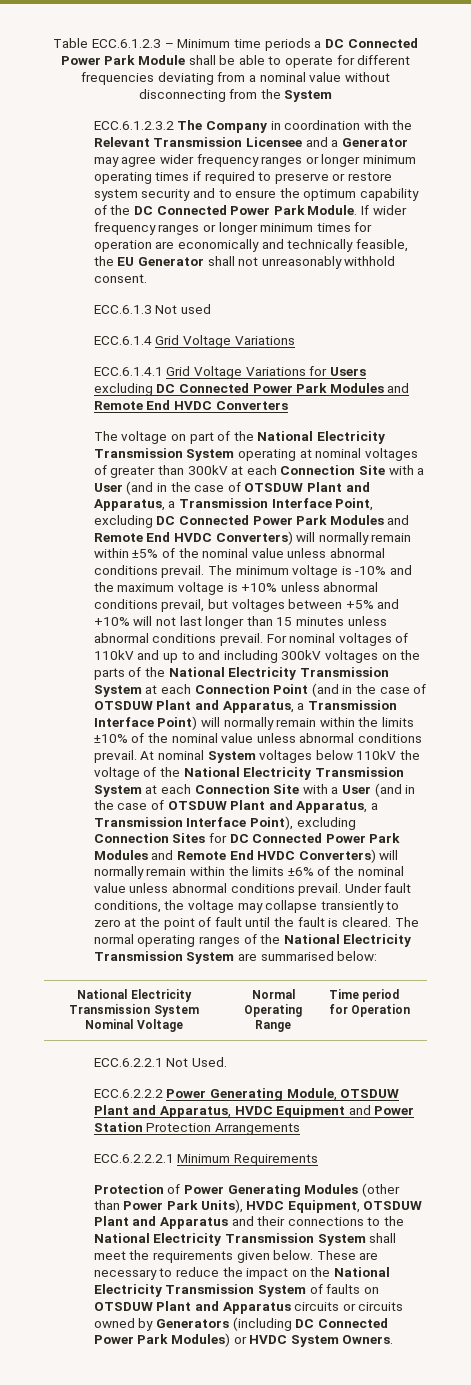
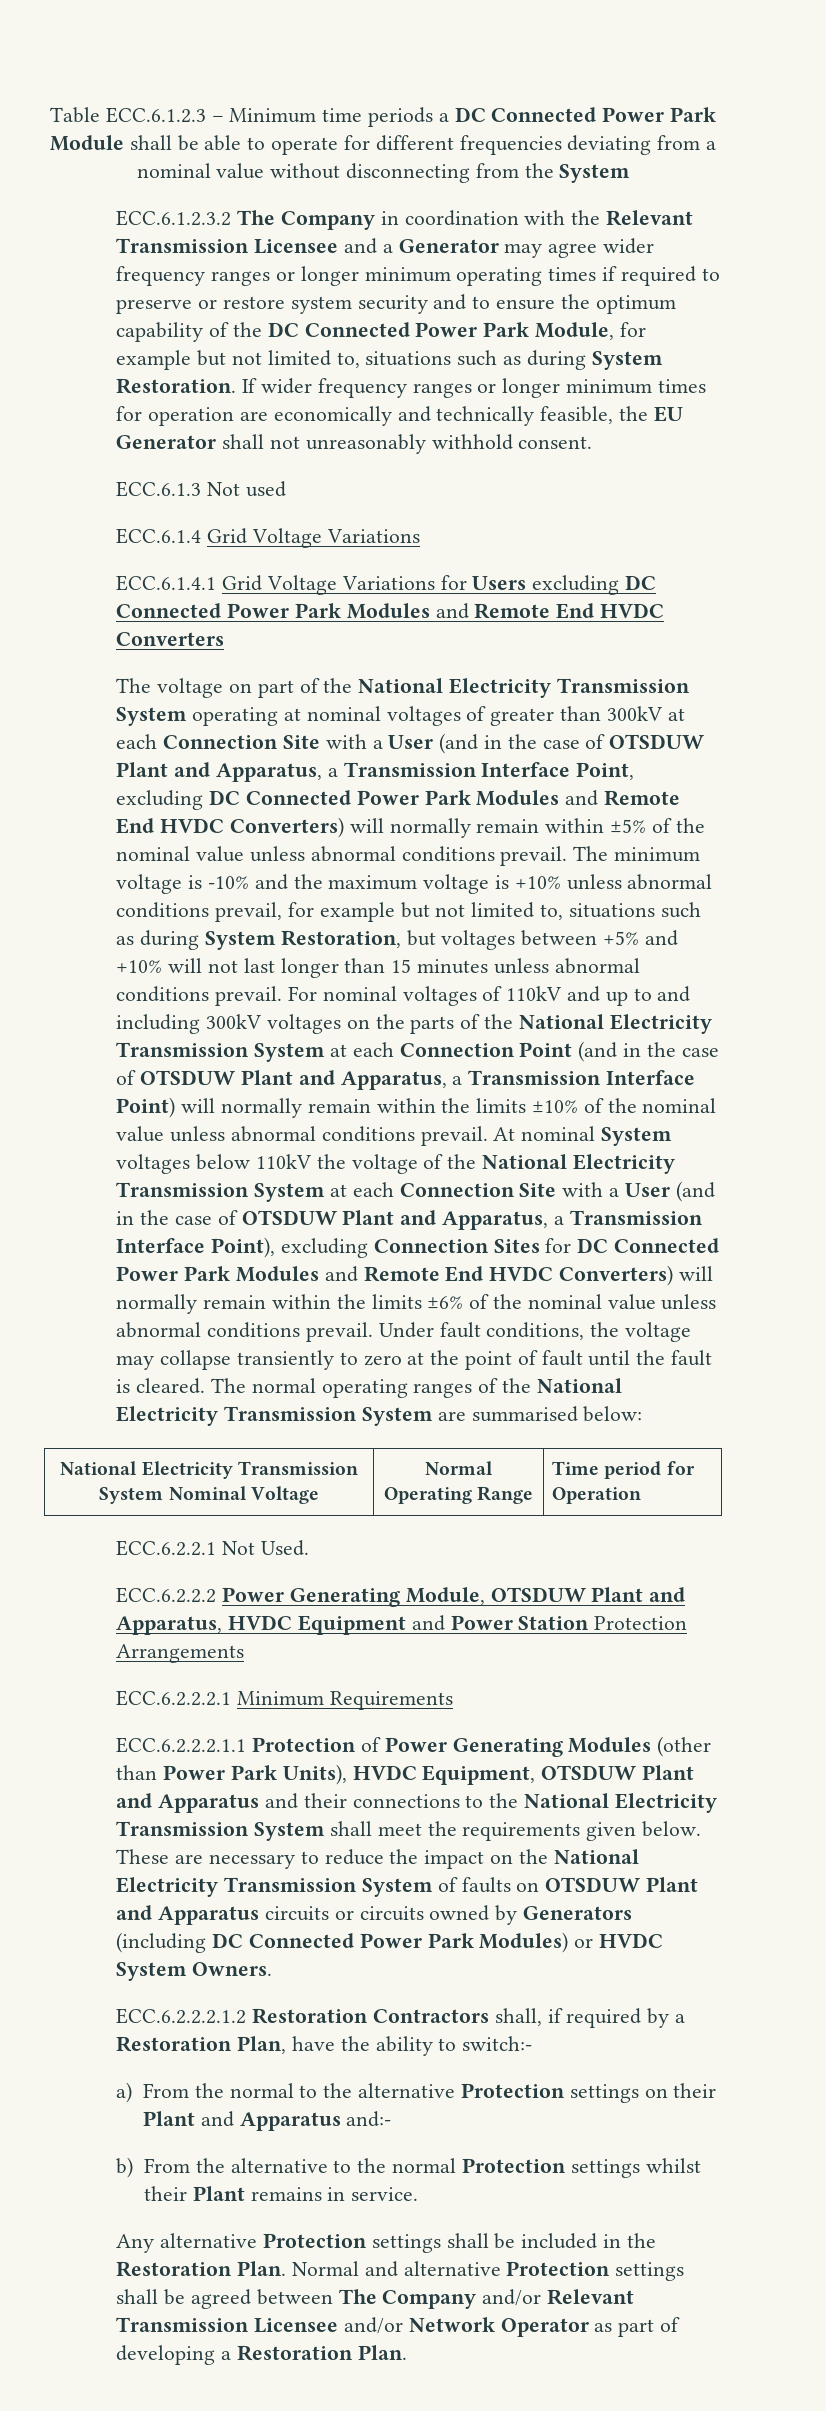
- ECC.6.1.2.3.2 The Company in coordination with the Relevant Transmission Licensee and a Generator may agree wider frequency ranges or longer minimum operating times if required to preserve or restore system security and to ensure the optimum capability of the DC Connected Power Park Module.
+ ECC.6.1.2.3.2 The Company in coordination with the Relevant Transmission Licensee and a Generator may agree wider frequency ranges or longer minimum operating times if required to preserve or restore system security and to ensure the optimum capability of the DC Connected Power Park Module, for example but not limited to, situations such as during System Restoration.
- The minimum voltage is -10% and the maximum voltage is +10% unless abnormal conditions prevail, but voltages between +5% and +10% will not last longer than 15 minutes unless abnormal conditions prevail.
+ The minimum voltage is -10% and the maximum voltage is +10% unless abnormal conditions prevail, for example but not limited to, situations such as during System Restoration, but voltages between +5% and +10% will not last longer than 15 minutes unless abnormal conditions prevail.
- Protection of Power Generating Modules (other than Power Park Units), HVDC Equipment, OTSDUW Plant and Apparatus and their connections to the National Electricity Transmission System shall meet the requirements given below.
+ ECC.6.2.2.2.1.1 Protection of Power Generating Modules (other than Power Park Units), HVDC Equipment, OTSDUW Plant and Apparatus and their connections to the National Electricity Transmission System shall meet the requirements given below.
+ ECC.6.2.2.2.1.2 Restoration Contractors shall, if required by a Restoration Plan, have the ability to switch:-
+ a) From the normal to the alternative Protection settings on their Plant and Apparatus and:-
+ b) From the alternative to the normal Protection settings whilst their Plant remains in service.
+ Any alternative Protection settings shall be included in the Restoration Plan. Normal and alternative Protection settings shall be agreed between The Company and/or Relevant Transmission Licensee and/or Network Operator as part of developing a Restoration Plan.

